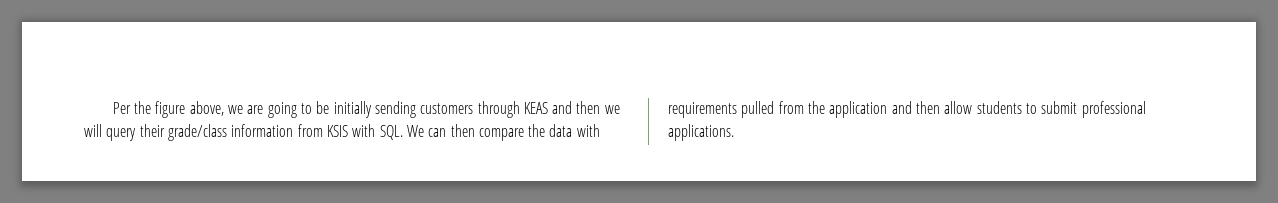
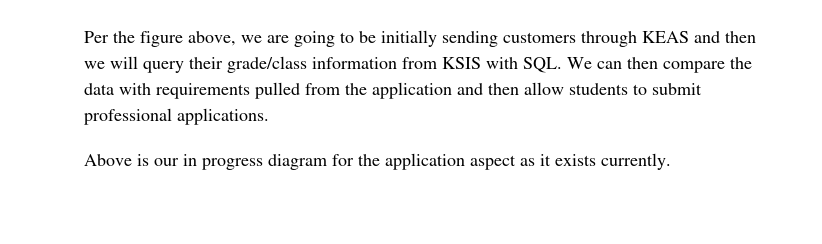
+ Above is our in progress diagram for the application aspect as it exists currently.

